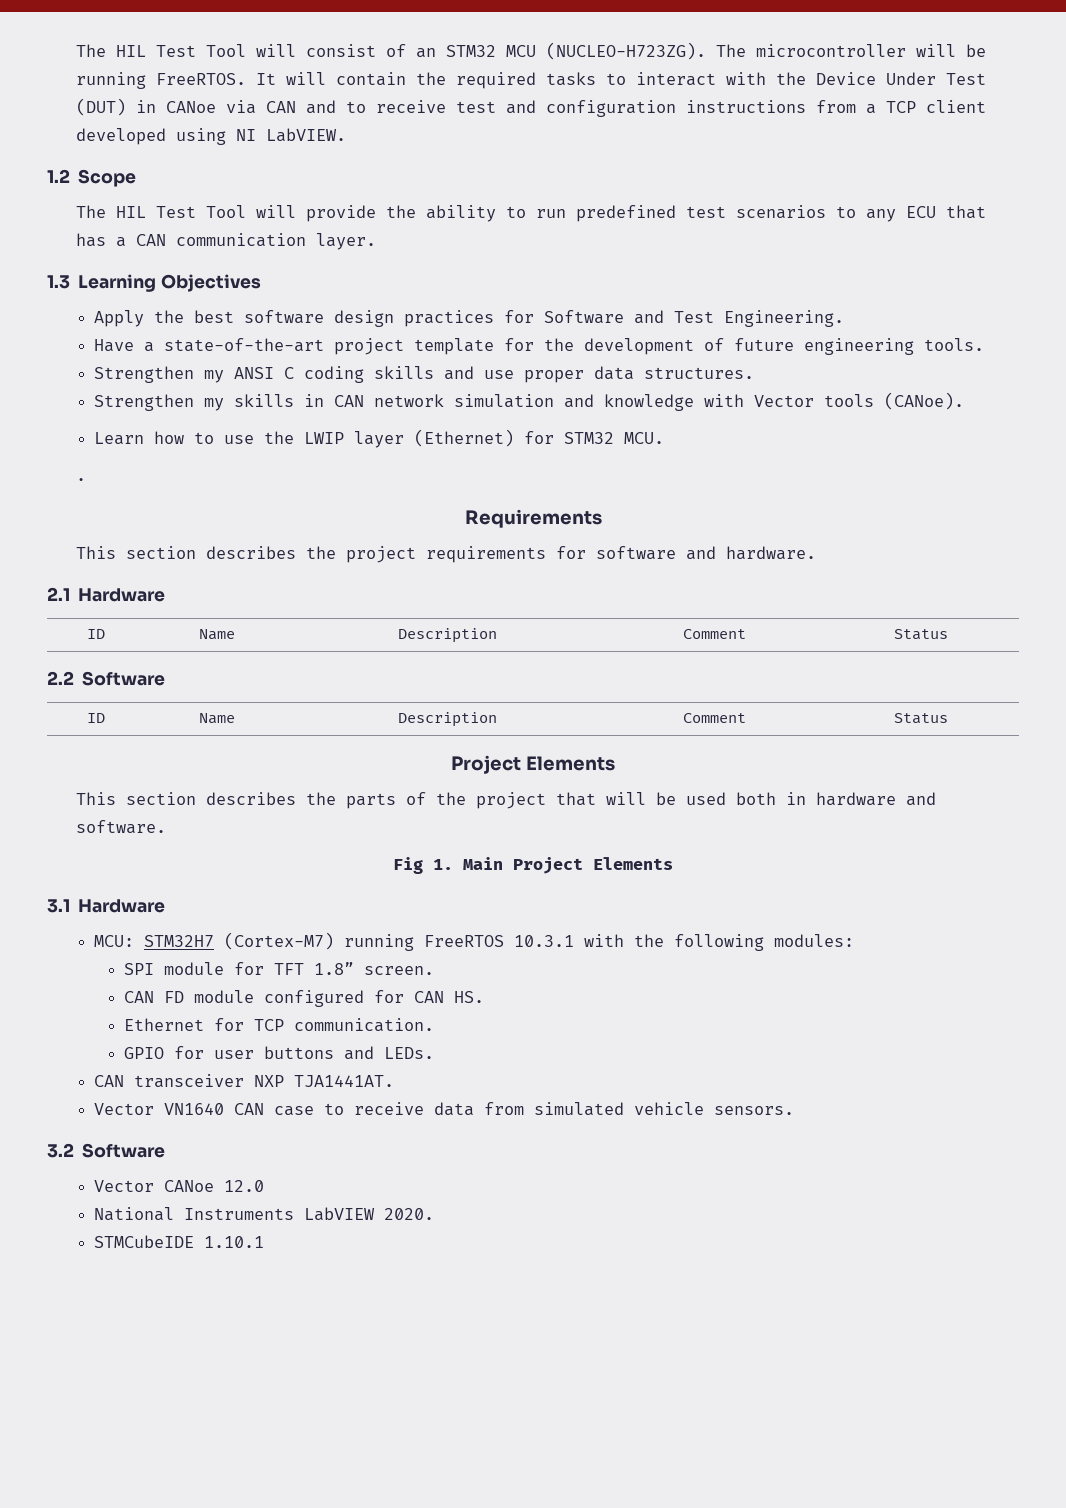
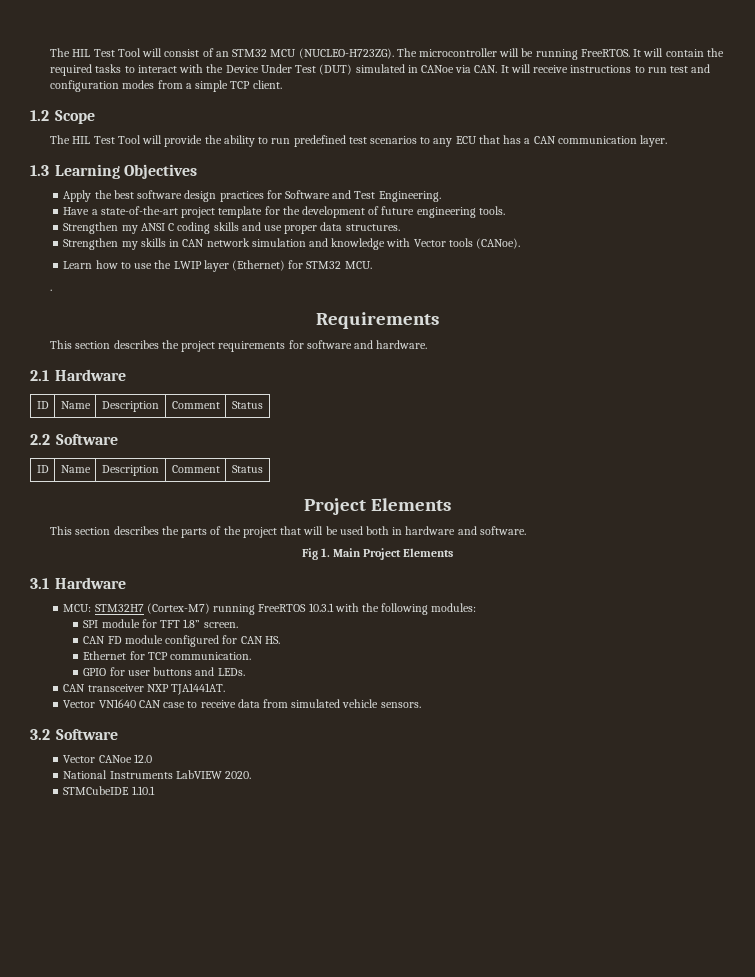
- It will contain the required tasks to interact with the Device Under Test (DUT) in CANoe via CAN and to receive test and configuration instructions from a TCP client developed using NI LabVIEW.
+ It will contain the required tasks to interact with the Device Under Test (DUT) simulated in CANoe via CAN. It will receive instructions to run test and configuration modes from a simple TCP client.

